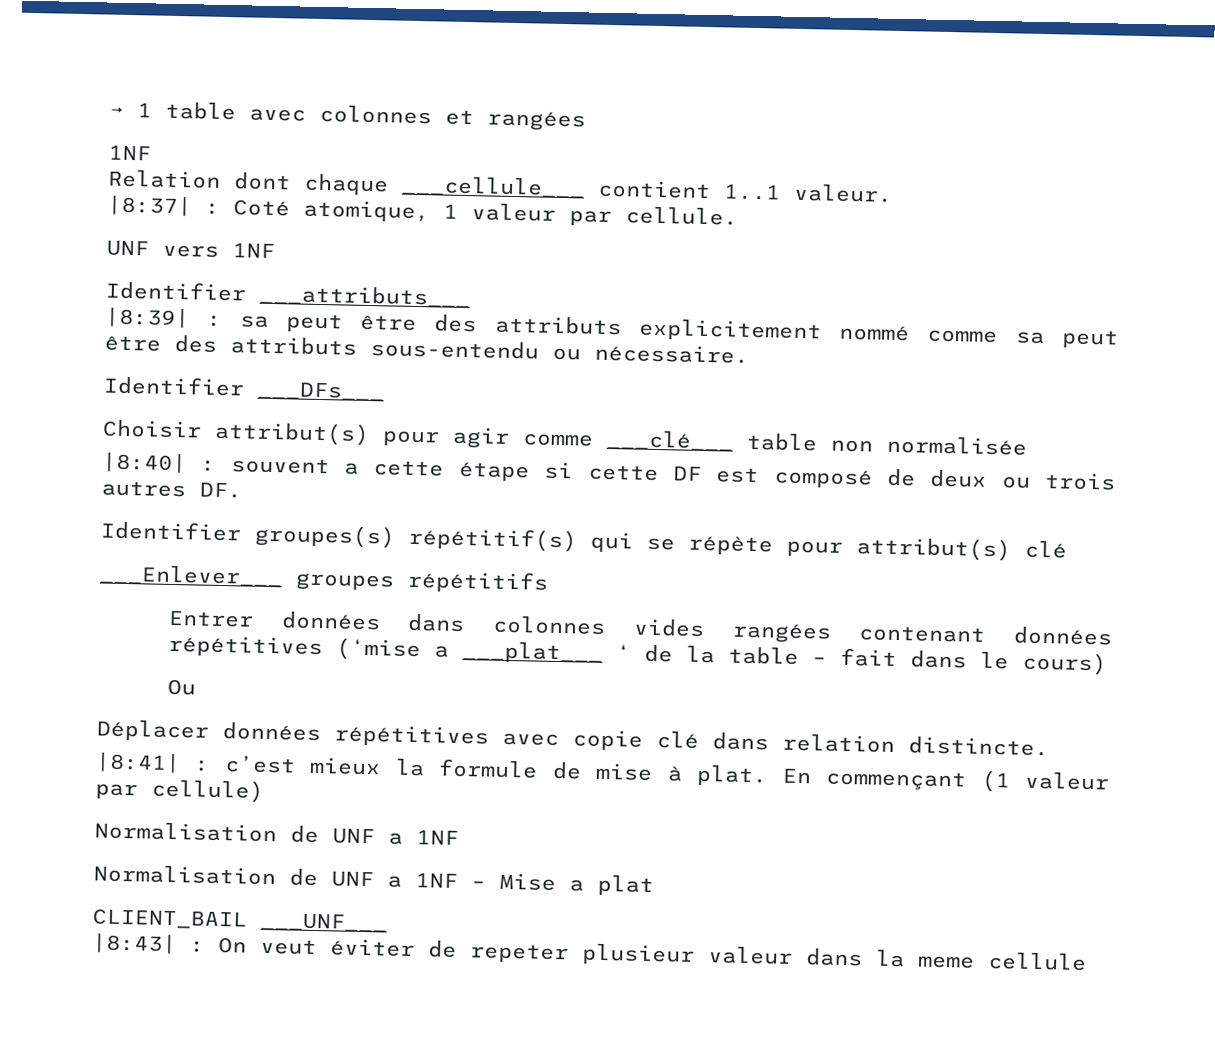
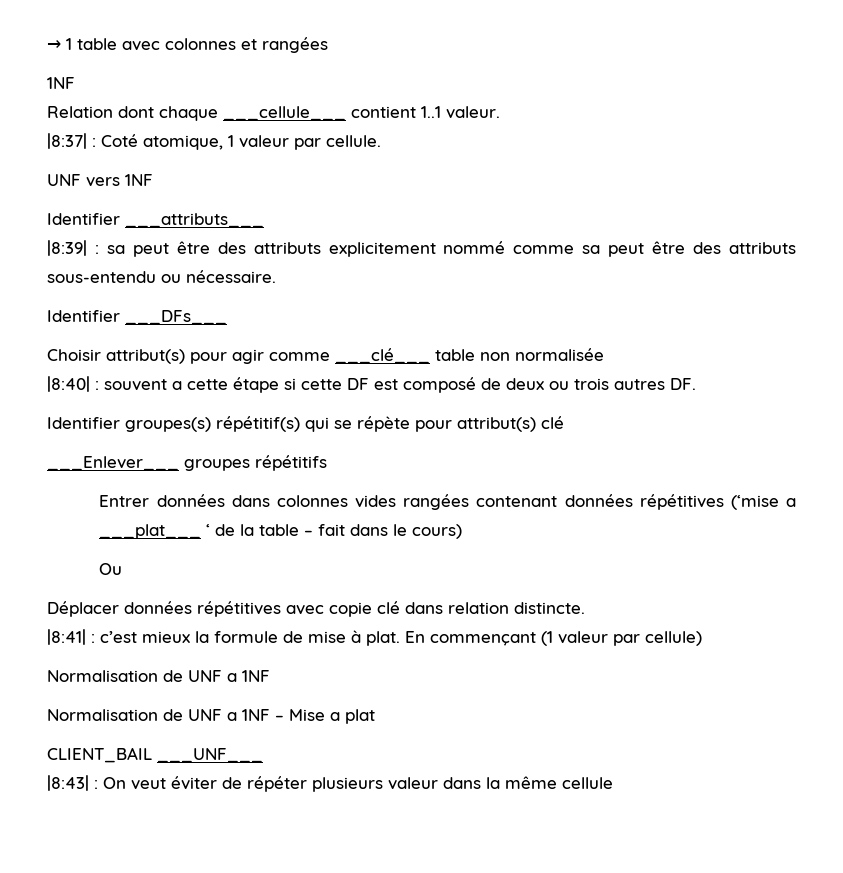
- |8:43| : On veut éviter de repeter plusieur valeur dans la meme cellule
+ |8:43| : On veut éviter de répéter plusieurs valeur dans la même cellule

